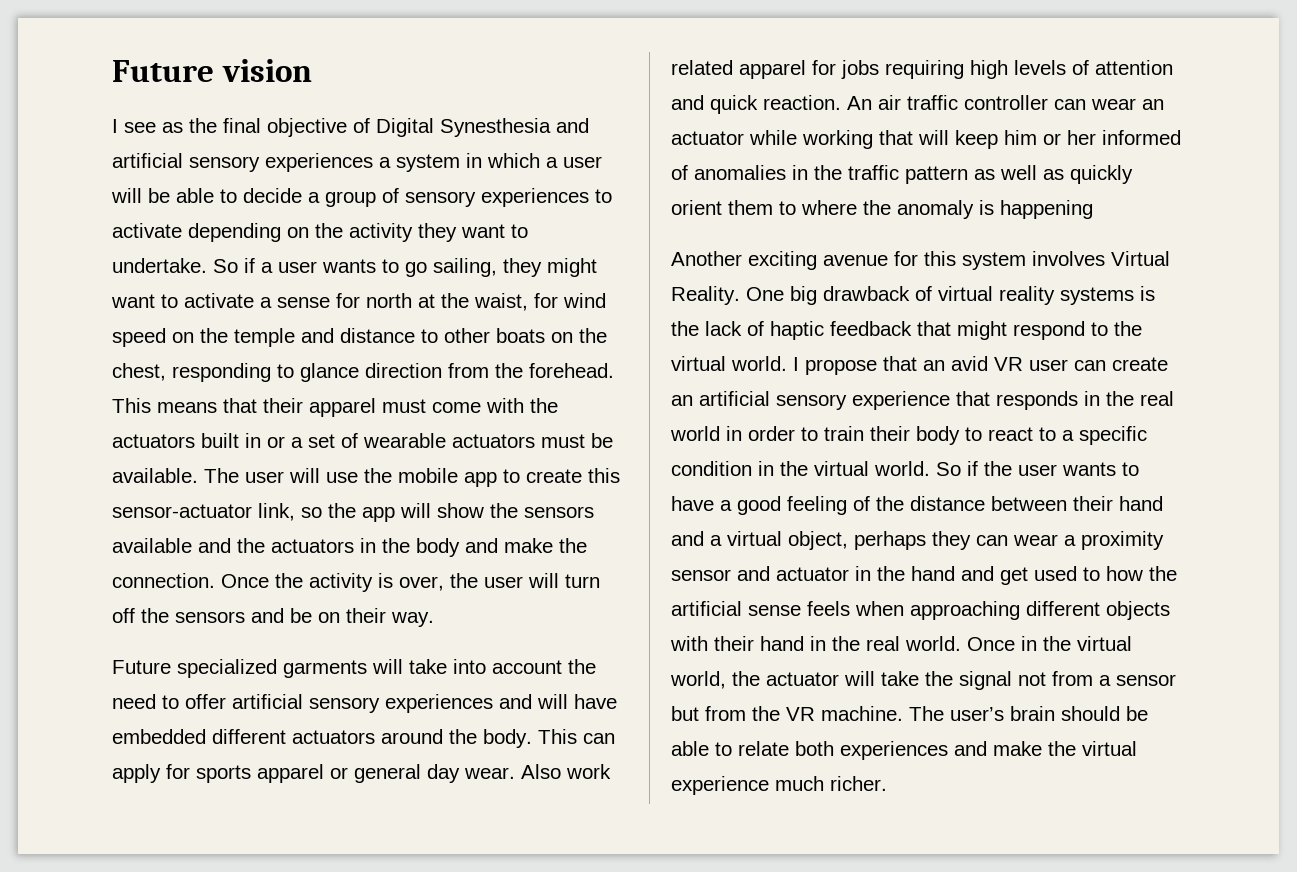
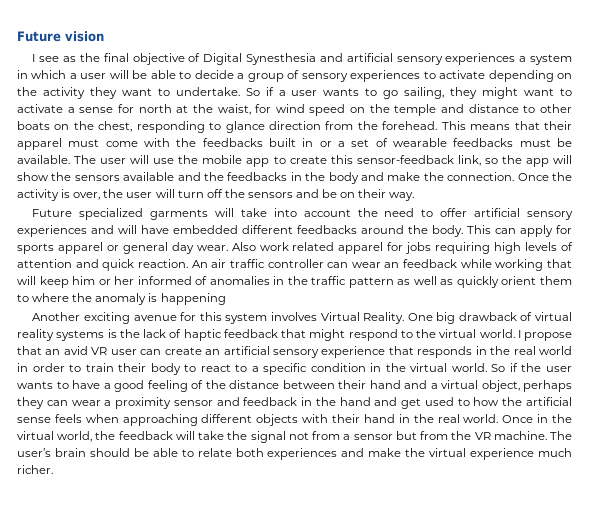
- This means that their apparel must come with the actuators built in or a set of wearable actuators must be available.
+ This means that their apparel must come with the feedbacks built in or a set of wearable feedbacks must be available.
- The user will use the mobile app to create this sensor-actuator link, so the app will show the sensors available and the actuators in the body and make the connection.
+ The user will use the mobile app to create this sensor-feedback link, so the app will show the sensors available and the feedbacks in the body and make the connection.
- Future specialized garments will take into account the need to offer artificial sensory experiences and will have embedded different actuators around the body.
+ Future specialized garments will take into account the need to offer artificial sensory experiences and will have embedded different feedbacks around the body.
- An air traffic controller can wear an actuator while working that will keep him or her informed of anomalies in the traffic pattern as well as quickly orient them to where the anomaly is happening
+ An air traffic controller can wear an feedback while working that will keep him or her informed of anomalies in the traffic pattern as well as quickly orient them to where the anomaly is happening
- So if the user wants to have a good feeling of the distance between their hand and a virtual object, perhaps they can wear a proximity sensor and actuator in the hand and get used to how the artificial sense feels when approaching different objects with their hand in the real world.
+ So if the user wants to have a good feeling of the distance between their hand and a virtual object, perhaps they can wear a proximity sensor and feedback in the hand and get used to how the artificial sense feels when approaching different objects with their hand in the real world.
- Once in the virtual world, the actuator will take the signal not from a sensor but from the VR machine.
+ Once in the virtual world, the feedback will take the signal not from a sensor but from the VR machine.

